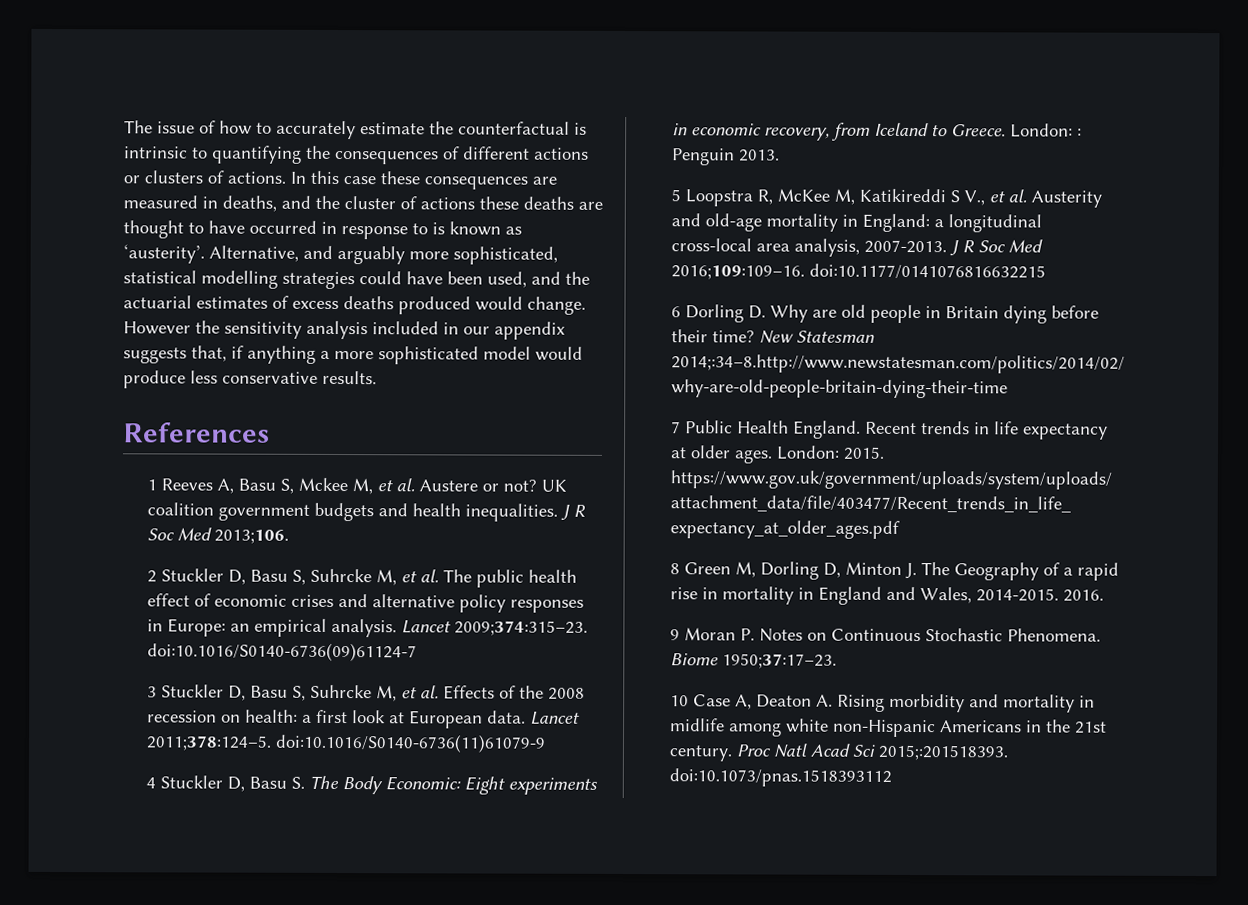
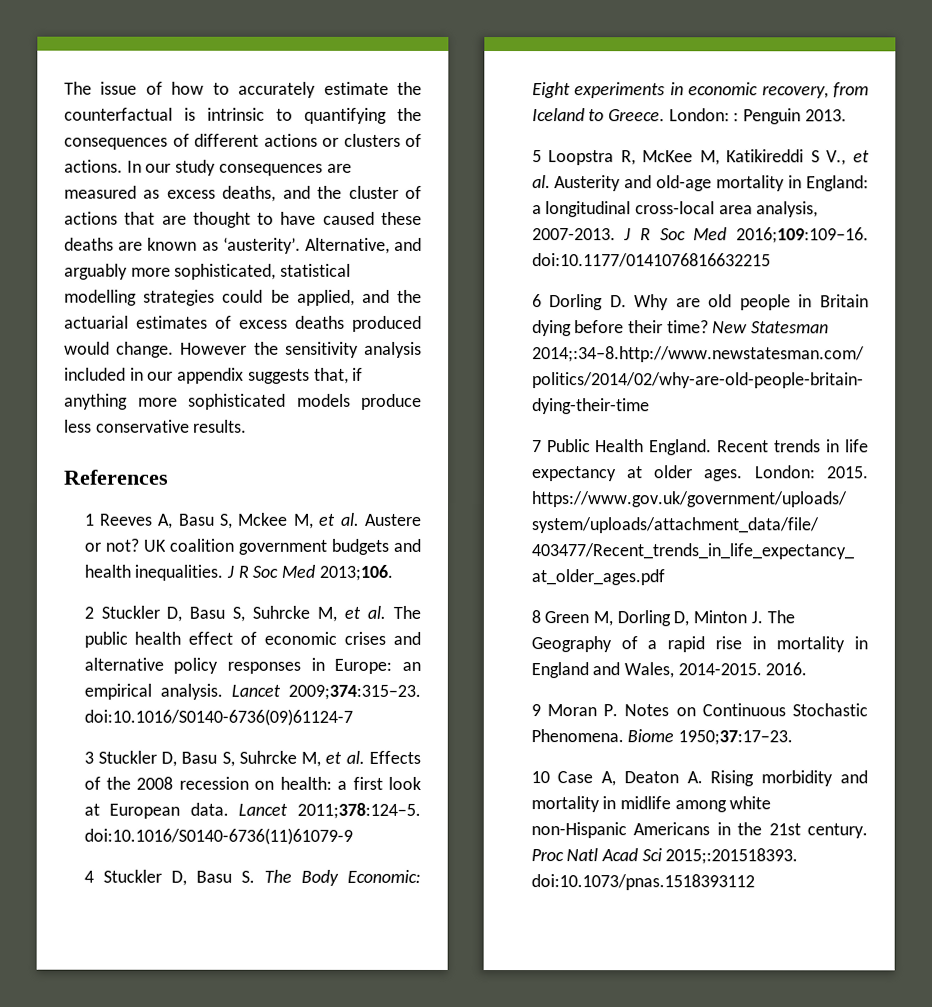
- In this case these consequences are measured in deaths, and the cluster of actions these deaths are thought to have occurred in response to is known as ‘austerity’.
+ In our study consequences are measured as excess deaths, and the cluster of actions that are thought to have caused these deaths are known as ‘austerity’.
- Alternative, and arguably more sophisticated, statistical modelling strategies could have been used, and the actuarial estimates of excess deaths produced would change.
+ Alternative, and arguably more sophisticated, statistical modelling strategies could be applied, and the actuarial estimates of excess deaths produced would change.
- However the sensitivity analysis included in our appendix suggests that, if anything a more sophisticated model would produce less conservative results.
+ However the sensitivity analysis included in our appendix suggests that, if anything more sophisticated models produce less conservative results.

